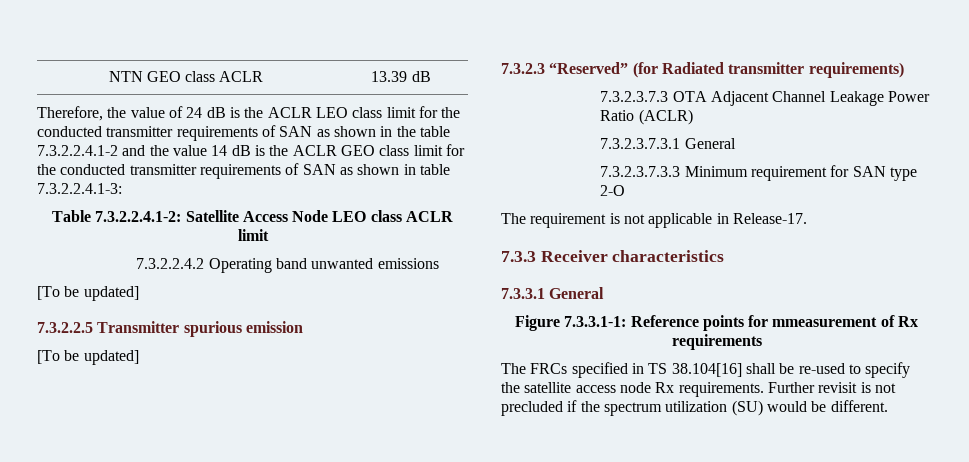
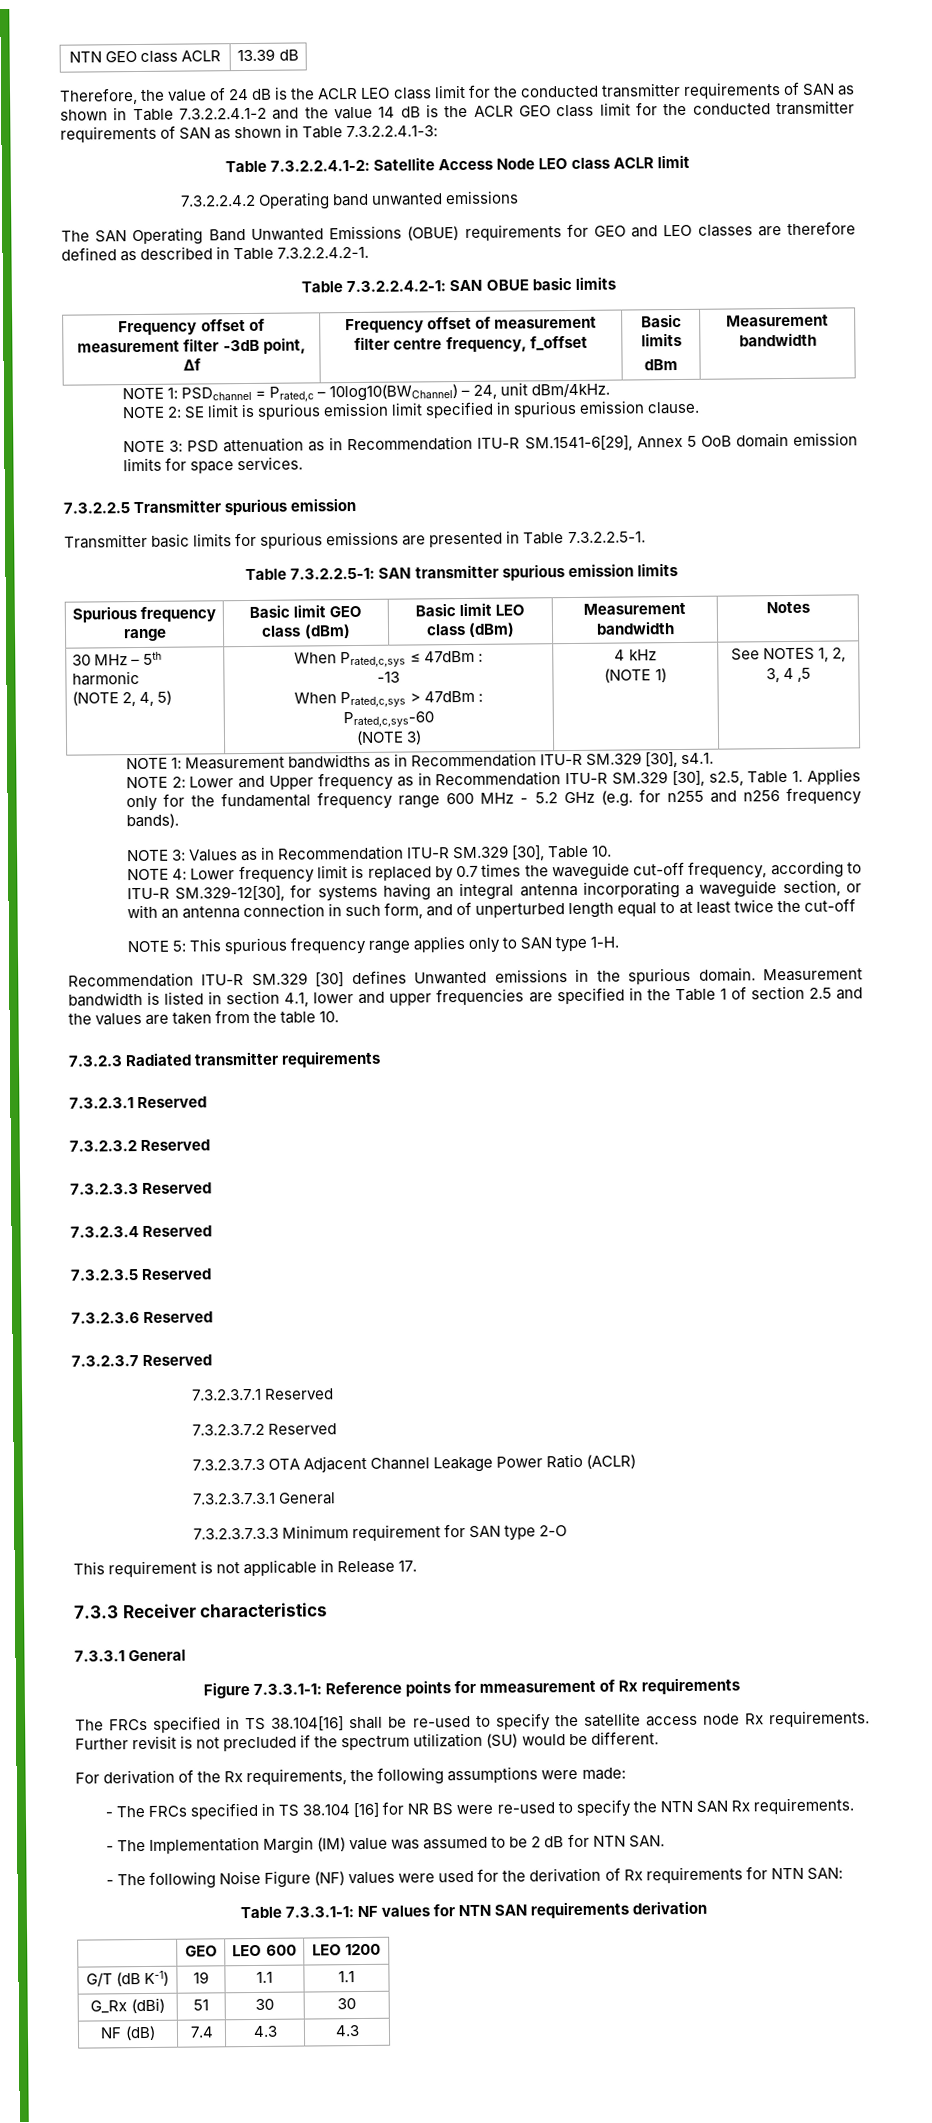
- Therefore, the value of 24 dB is the ACLR LEO class limit for the conducted transmitter requirements of SAN as shown in the table 7.3.2.2.4.1-2 and the value 14 dB is the ACLR GEO class limit for the conducted transmitter requirements of SAN as shown in table 7.3.2.2.4.1-3:
+ Therefore, the value of 24 dB is the ACLR LEO class limit for the conducted transmitter requirements of SAN as shown in Table 7.3.2.2.4.1-2 and the value 14 dB is the ACLR GEO class limit for the conducted transmitter requirements of SAN as shown in Table 7.3.2.2.4.1-3:
  7.3.2.2.4.2 Operating band unwanted emissions
- [To be updated]
+ The SAN Operating Band Unwanted Emissions (OBUE) requirements for GEO and LEO classes are therefore defined as described in Table 7.3.2.2.4.2-1.
+ Table 7.3.2.2.4.2-1: SAN OBUE basic limits
+ Frequency offset of measurement filter -3dB point, Δf | Frequency offset of measurement filter centre frequency, f_offset | Basic limits
+ dBm | Measurement bandwidth
+ NOTE 1: PSDchannel = Prated,c – 10log10(BWChannel) – 24, unit dBm/4kHz.
+ NOTE 2: SE limit is spurious emission limit specified in spurious emission clause.
+ NOTE 3: PSD attenuation as in Recommendation ITU-R SM.1541-6[29], Annex 5 OoB domain emission limits for space services.
  7.3.2.2.5 Transmitter spurious emission
- [To be updated]
- 7.3.2.3 “Reserved” (for Radiated transmitter requirements)
+ Transmitter basic limits for spurious emissions are presented in Table 7.3.2.2.5-1.
+ Table 7.3.2.2.5-1: SAN transmitter spurious emission limits
+ Spurious frequency range | Basic limit GEO class (dBm) | Basic limit LEO class (dBm) | Measurement bandwidth | Notes
+ 30 MHz – 5th harmonic
+ (NOTE 2, 4, 5) | When Prated,c,sys ≤ 47dBm :
+ -13
+ When Prated,c,sys > 47dBm :
+ Prated,c,sys-60
+ (NOTE 3) | 4 kHz
+ (NOTE 1) | See NOTES 1, 2, 3, 4 ,5
+ NOTE 1: Measurement bandwidths as in Recommendation ITU-R SM.329 [30], s4.1.
+ NOTE 2: Lower and Upper frequency as in Recommendation ITU-R SM.329 [30], s2.5, Table 1. Applies only for the fundamental frequency range 600 MHz - 5.2 GHz (e.g. for n255 and n256 frequency bands).
+ NOTE 3: Values as in Recommendation ITU-R SM.329 [30], Table 10.
+ NOTE 4: Lower frequency limit is replaced by 0.7 times the waveguide cut-off frequency, according to ITU-R SM.329-12[30], for systems having an integral antenna incorporating a waveguide section, or with an antenna connection in such form, and of unperturbed length equal to at least twice the cut-off
+ NOTE 5: This spurious frequency range applies only to SAN type 1-H.
+ Recommendation ITU-R SM.329 [30] defines Unwanted emissions in the spurious domain. Measurement bandwidth is listed in section 4.1, lower and upper frequencies are specified in the Table 1 of section 2.5 and the values are taken from the table 10.
+ 7.3.2.3 Radiated transmitter requirements
+ 7.3.2.3.1 Reserved
+ 7.3.2.3.2 Reserved
+ 7.3.2.3.3 Reserved
+ 7.3.2.3.4 Reserved
+ 7.3.2.3.5 Reserved
+ 7.3.2.3.6 Reserved
+ 7.3.2.3.7 Reserved
+ 7.3.2.3.7.1 Reserved
+ 7.3.2.3.7.2 Reserved
- The requirement is not applicable in Release-17.
+ This requirement is not applicable in Release 17.
+ For derivation of the Rx requirements, the following assumptions were made:
+ - The FRCs specified in TS 38.104 [16] for NR BS were re-used to specify the NTN SAN Rx requirements.
+ - The Implementation Margin (IM) value was assumed to be 2 dB for NTN SAN.
+ - The following Noise Figure (NF) values were used for the derivation of Rx requirements for NTN SAN:
+ Table 7.3.3.1-1: NF values for NTN SAN requirements derivation
+ | GEO | LEO 600 | LEO 1200
+ G/T (dB K-1) | 19 | 1.1 | 1.1
+ G_Rx (dBi) | 51 | 30 | 30
+ NF (dB) | 7.4 | 4.3 | 4.3

